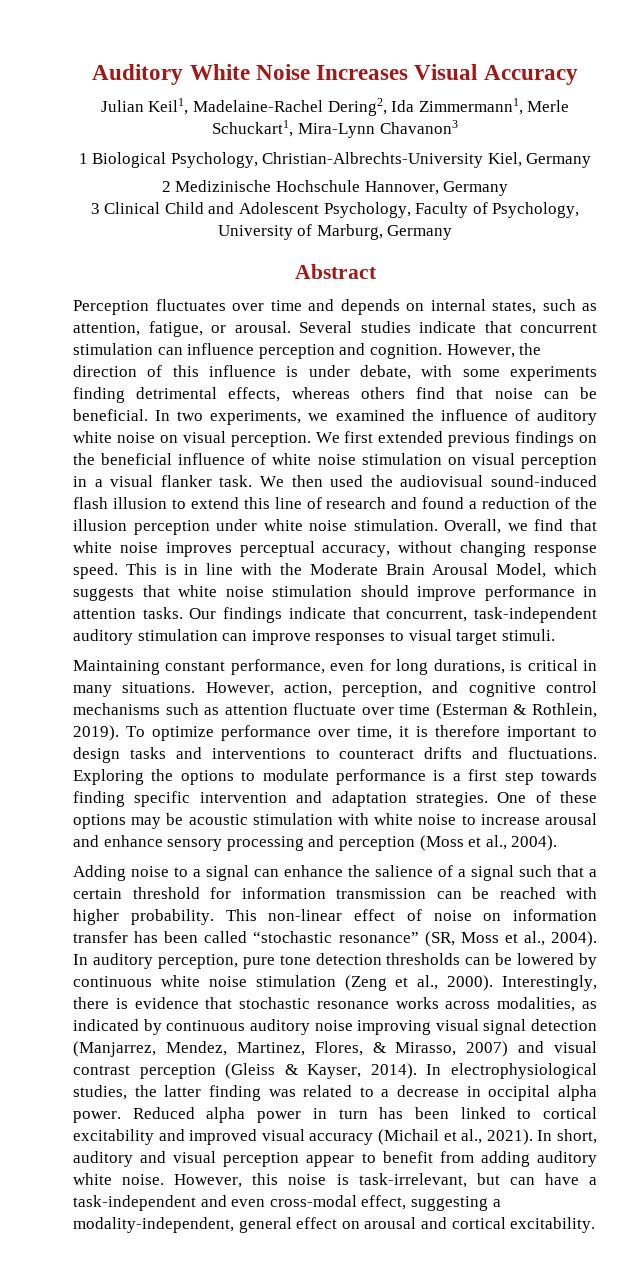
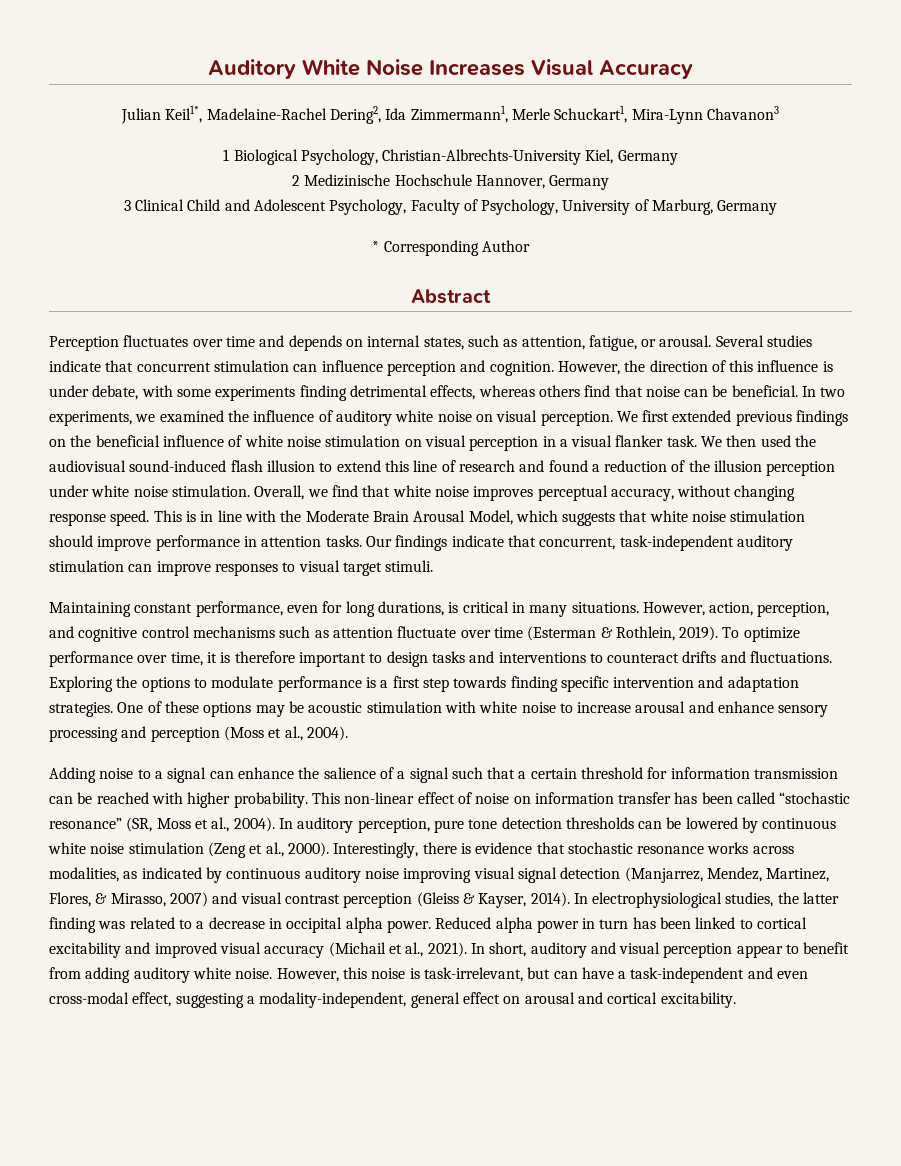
- Julian Keil1, Madelaine-Rachel Dering2, Ida Zimmermann1, Merle Schuckart1, Mira-Lynn Chavanon3
+ Julian Keil1*, Madelaine-Rachel Dering2, Ida Zimmermann1, Merle Schuckart1, Mira-Lynn Chavanon3
+ * Corresponding Author

